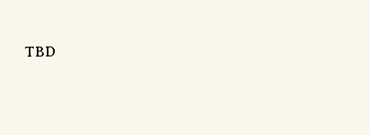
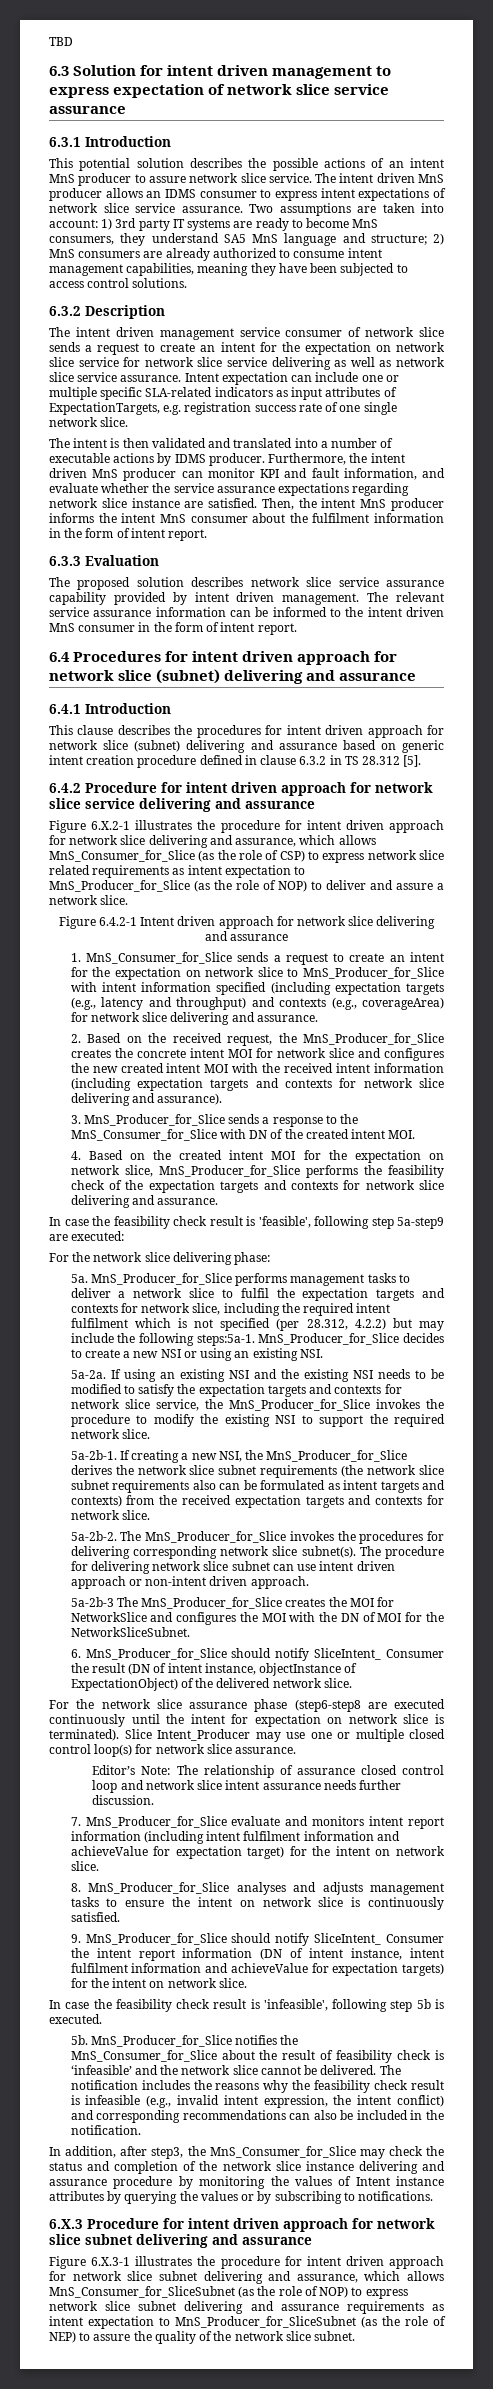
+ 6.3 Solution for intent driven management to express expectation of network slice service assurance
+ 6.3.1 Introduction
+ This potential solution describes the possible actions of an intent MnS producer to assure network slice service. The intent driven MnS producer allows an IDMS consumer to express intent expectations of network slice service assurance. Two assumptions are taken into account: 1) 3rd party IT systems are ready to become MnS consumers, they understand SA5 MnS language and structure; 2) MnS consumers are already authorized to consume intent management capabilities, meaning they have been subjected to access control solutions.
+ 6.3.2 Description
+ The intent driven management service consumer of network slice sends a request to create an intent for the expectation on network slice service for network slice service delivering as well as network slice service assurance. Intent expectation can include one or multiple specific SLA-related indicators as input attributes of ExpectationTargets, e.g. registration success rate of one single network slice.
+ The intent is then validated and translated into a number of executable actions by IDMS producer. Furthermore, the intent driven MnS producer can monitor KPI and fault information, and evaluate whether the service assurance expectations regarding network slice instance are satisfied. Then, the intent MnS producer informs the intent MnS consumer about the fulfilment information in the form of intent report.
+ 6.3.3 Evaluation
+ The proposed solution describes network slice service assurance capability provided by intent driven management. The relevant service assurance information can be informed to the intent driven MnS consumer in the form of intent report.
+ 6.4 Procedures for intent driven approach for network slice (subnet) delivering and assurance
+ 6.4.1 Introduction
+ This clause describes the procedures for intent driven approach for network slice (subnet) delivering and assurance based on generic intent creation procedure defined in clause 6.3.2 in TS 28.312 [5].
+ 6.4.2 Procedure for intent driven approach for network slice service delivering and assurance
+ Figure 6.X.2-1 illustrates the procedure for intent driven approach for network slice delivering and assurance, which allows MnS_Consumer_for_Slice (as the role of CSP) to express network slice related requirements as intent expectation to MnS_Producer_for_Slice (as the role of NOP) to deliver and assure a network slice.
+ Figure 6.4.2-1 Intent driven approach for network slice delivering and assurance
+ 1. MnS_Consumer_for_Slice sends a request to create an intent for the expectation on network slice to MnS_Producer_for_Slice with intent information specified (including expectation targets (e.g., latency and throughput) and contexts (e.g., coverageArea) for network slice delivering and assurance.
+ 2. Based on the received request, the MnS_Producer_for_Slice creates the concrete intent MOI for network slice and configures the new created intent MOI with the received intent information (including expectation targets and contexts for network slice delivering and assurance).
+ 3. MnS_Producer_for_Slice sends a response to the MnS_Consumer_for_Slice with DN of the created intent MOI.
+ 4. Based on the created intent MOI for the expectation on network slice, MnS_Producer_for_Slice performs the feasibility check of the expectation targets and contexts for network slice delivering and assurance.
+ In case the feasibility check result is 'feasible', following step 5a-step9 are executed:
+ For the network slice delivering phase:
+ 5a. MnS_Producer_for_Slice performs management tasks to deliver a network slice to fulfil the expectation targets and contexts for network slice, including the required intent fulfilment which is not specified (per 28.312, 4.2.2) but may include the following steps:5a-1. MnS_Producer_for_Slice decides to create a new NSI or using an existing NSI.
+ 5a-2a. If using an existing NSI and the existing NSI needs to be modified to satisfy the expectation targets and contexts for network slice service, the MnS_Producer_for_Slice invokes the procedure to modify the existing NSI to support the required network slice.
+ 5a-2b-1. If creating a new NSI, the MnS_Producer_for_Slice derives the network slice subnet requirements (the network slice subnet requirements also can be formulated as intent targets and contexts) from the received expectation targets and contexts for network slice.
+ 5a-2b-2. The MnS_Producer_for_Slice invokes the procedures for delivering corresponding network slice subnet(s). The procedure for delivering network slice subnet can use intent driven approach or non-intent driven approach.
+ 5a-2b-3 The MnS_Producer_for_Slice creates the MOI for NetworkSlice and configures the MOI with the DN of MOI for the NetworkSliceSubnet.
+ 6. MnS_Producer_for_Slice should notify SliceIntent_ Consumer the result (DN of intent instance, objectInstance of ExpectationObject) of the delivered network slice.
+ For the network slice assurance phase (step6-step8 are executed continuously until the intent for expectation on network slice is terminated). Slice Intent_Producer may use one or multiple closed control loop(s) for network slice assurance.
+ Editor’s Note: The relationship of assurance closed control loop and network slice intent assurance needs further discussion.
+ 7. MnS_Producer_for_Slice evaluate and monitors intent report information (including intent fulfilment information and achieveValue for expectation target) for the intent on network slice.
+ 8. MnS_Producer_for_Slice analyses and adjusts management tasks to ensure the intent on network slice is continuously satisfied.
+ 9. MnS_Producer_for_Slice should notify SliceIntent_ Consumer the intent report information (DN of intent instance, intent fulfilment information and achieveValue for expectation targets) for the intent on network slice.
+ In case the feasibility check result is 'infeasible', following step 5b is executed.
+ 5b. MnS_Producer_for_Slice notifies the MnS_Consumer_for_Slice about the result of feasibility check is ‘infeasible’ and the network slice cannot be delivered. The notification includes the reasons why the feasibility check result is infeasible (e.g., invalid intent expression, the intent conflict) and corresponding recommendations can also be included in the notification.
+ In addition, after step3, the MnS_Consumer_for_Slice may check the status and completion of the network slice instance delivering and assurance procedure by monitoring the values of Intent instance attributes by querying the values or by subscribing to notifications.
+ 6.X.3 Procedure for intent driven approach for network slice subnet delivering and assurance
+ Figure 6.X.3-1 illustrates the procedure for intent driven approach for network slice subnet delivering and assurance, which allows MnS_Consumer_for_SliceSubnet (as the role of NOP) to express network slice subnet delivering and assurance requirements as intent expectation to MnS_Producer_for_SliceSubnet (as the role of NEP) to assure the quality of the network slice subnet.

